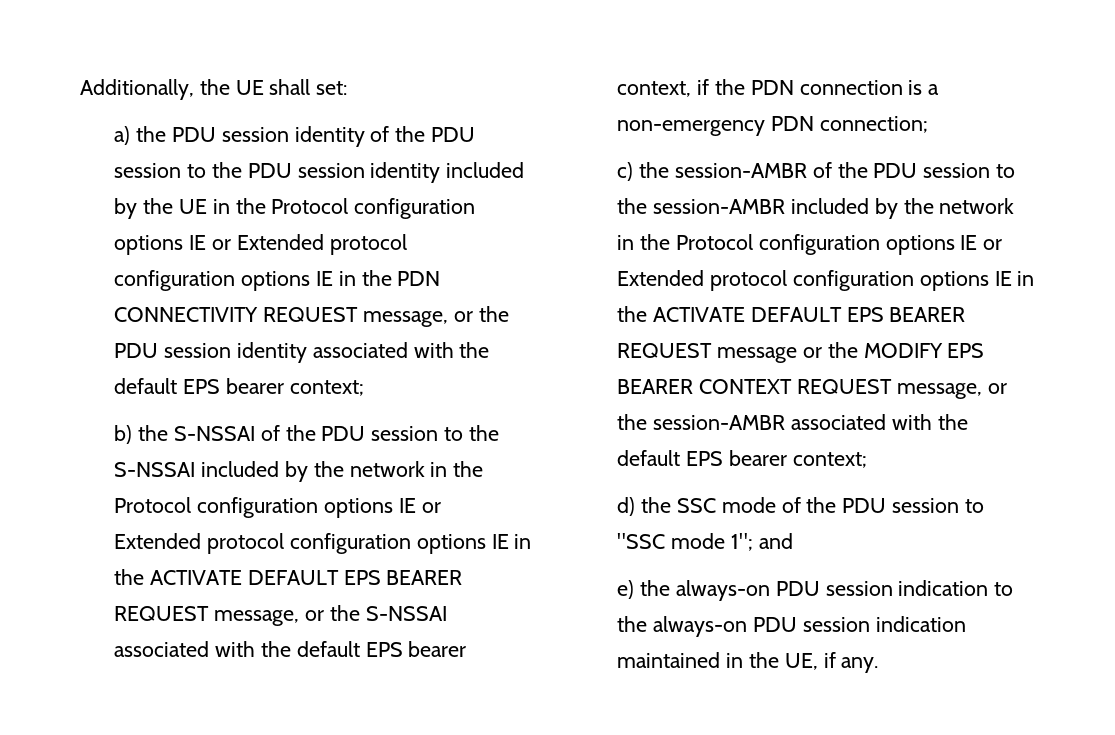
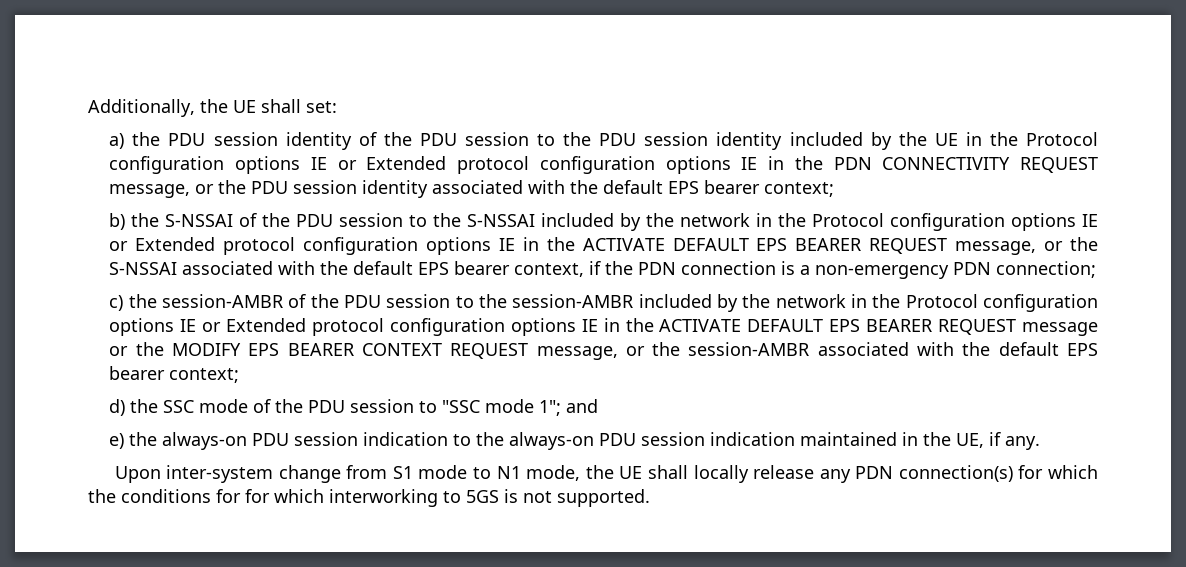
+ Upon inter-system change from S1 mode to N1 mode, the UE shall locally release any PDN connection(s) for which the conditions for for which interworking to 5GS is not supported.

